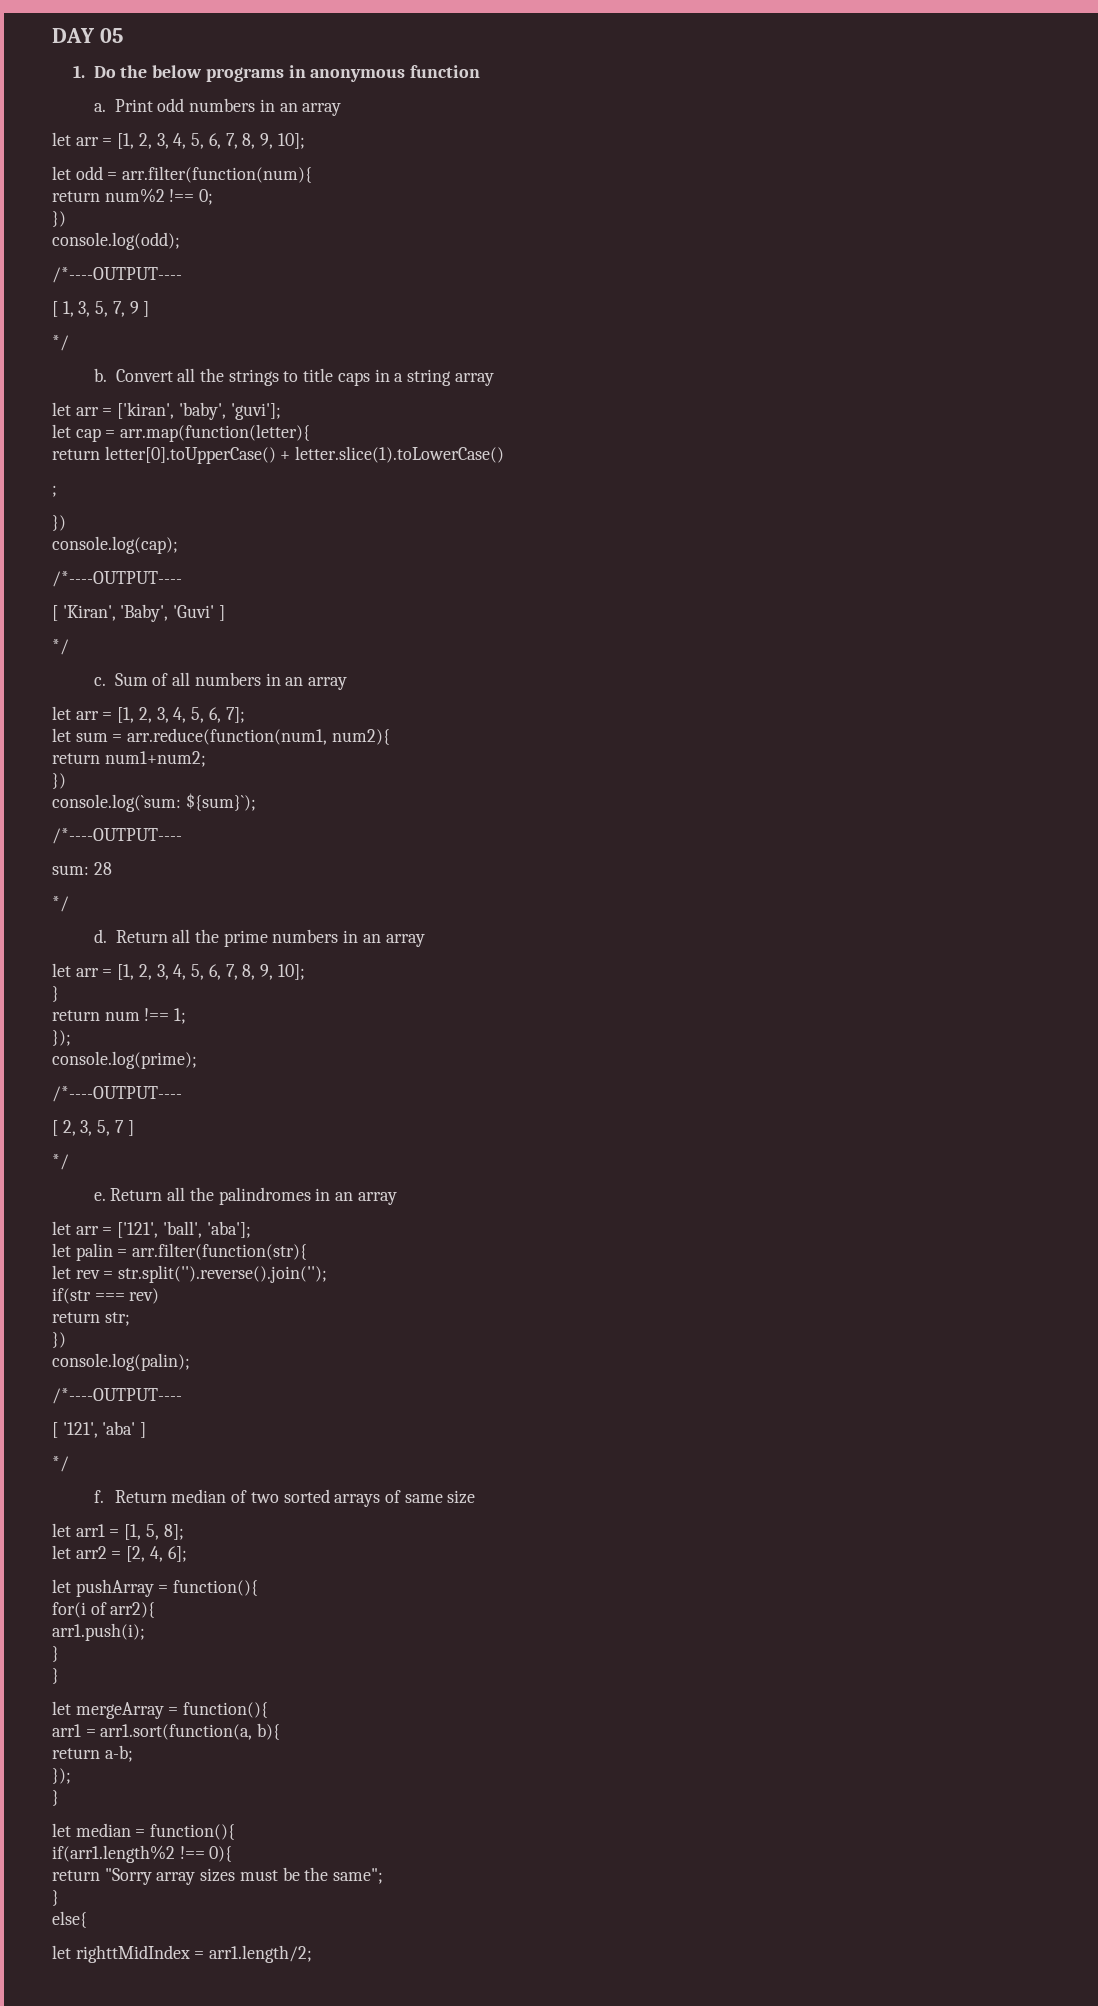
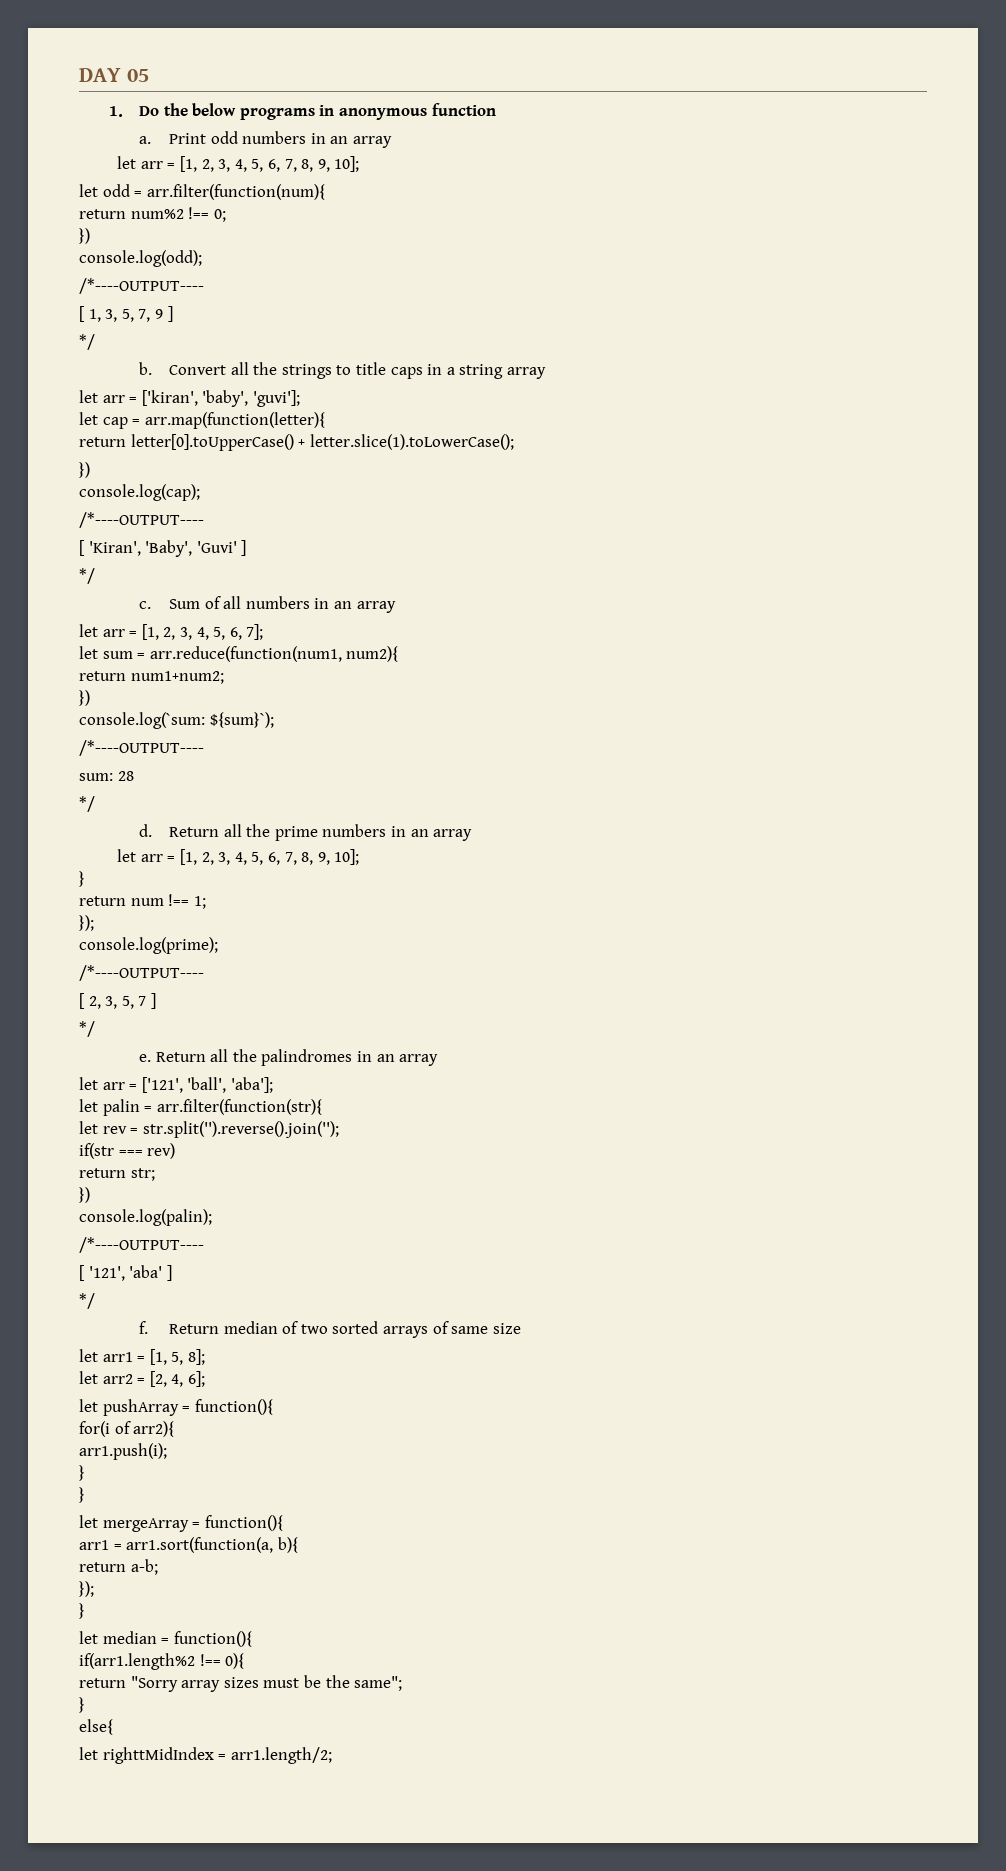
- return letter[0].toUpperCase() + letter.slice(1).toLowerCase()
- ;
+ return letter[0].toUpperCase() + letter.slice(1).toLowerCase();

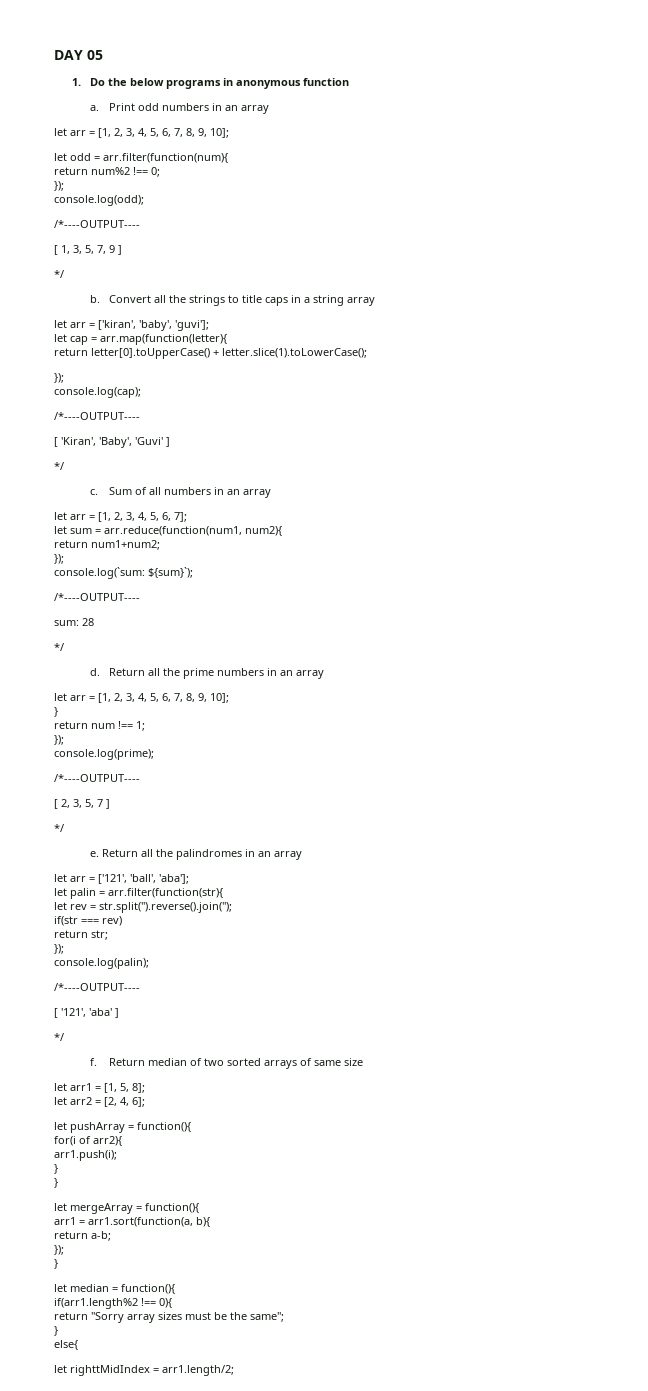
  return num%2 !== 0;
- })
+ });
  return letter[0].toUpperCase() + letter.slice(1).toLowerCase();
- })
+ });
  return num1+num2;
- })
+ });
  return str;
- })
+ });

